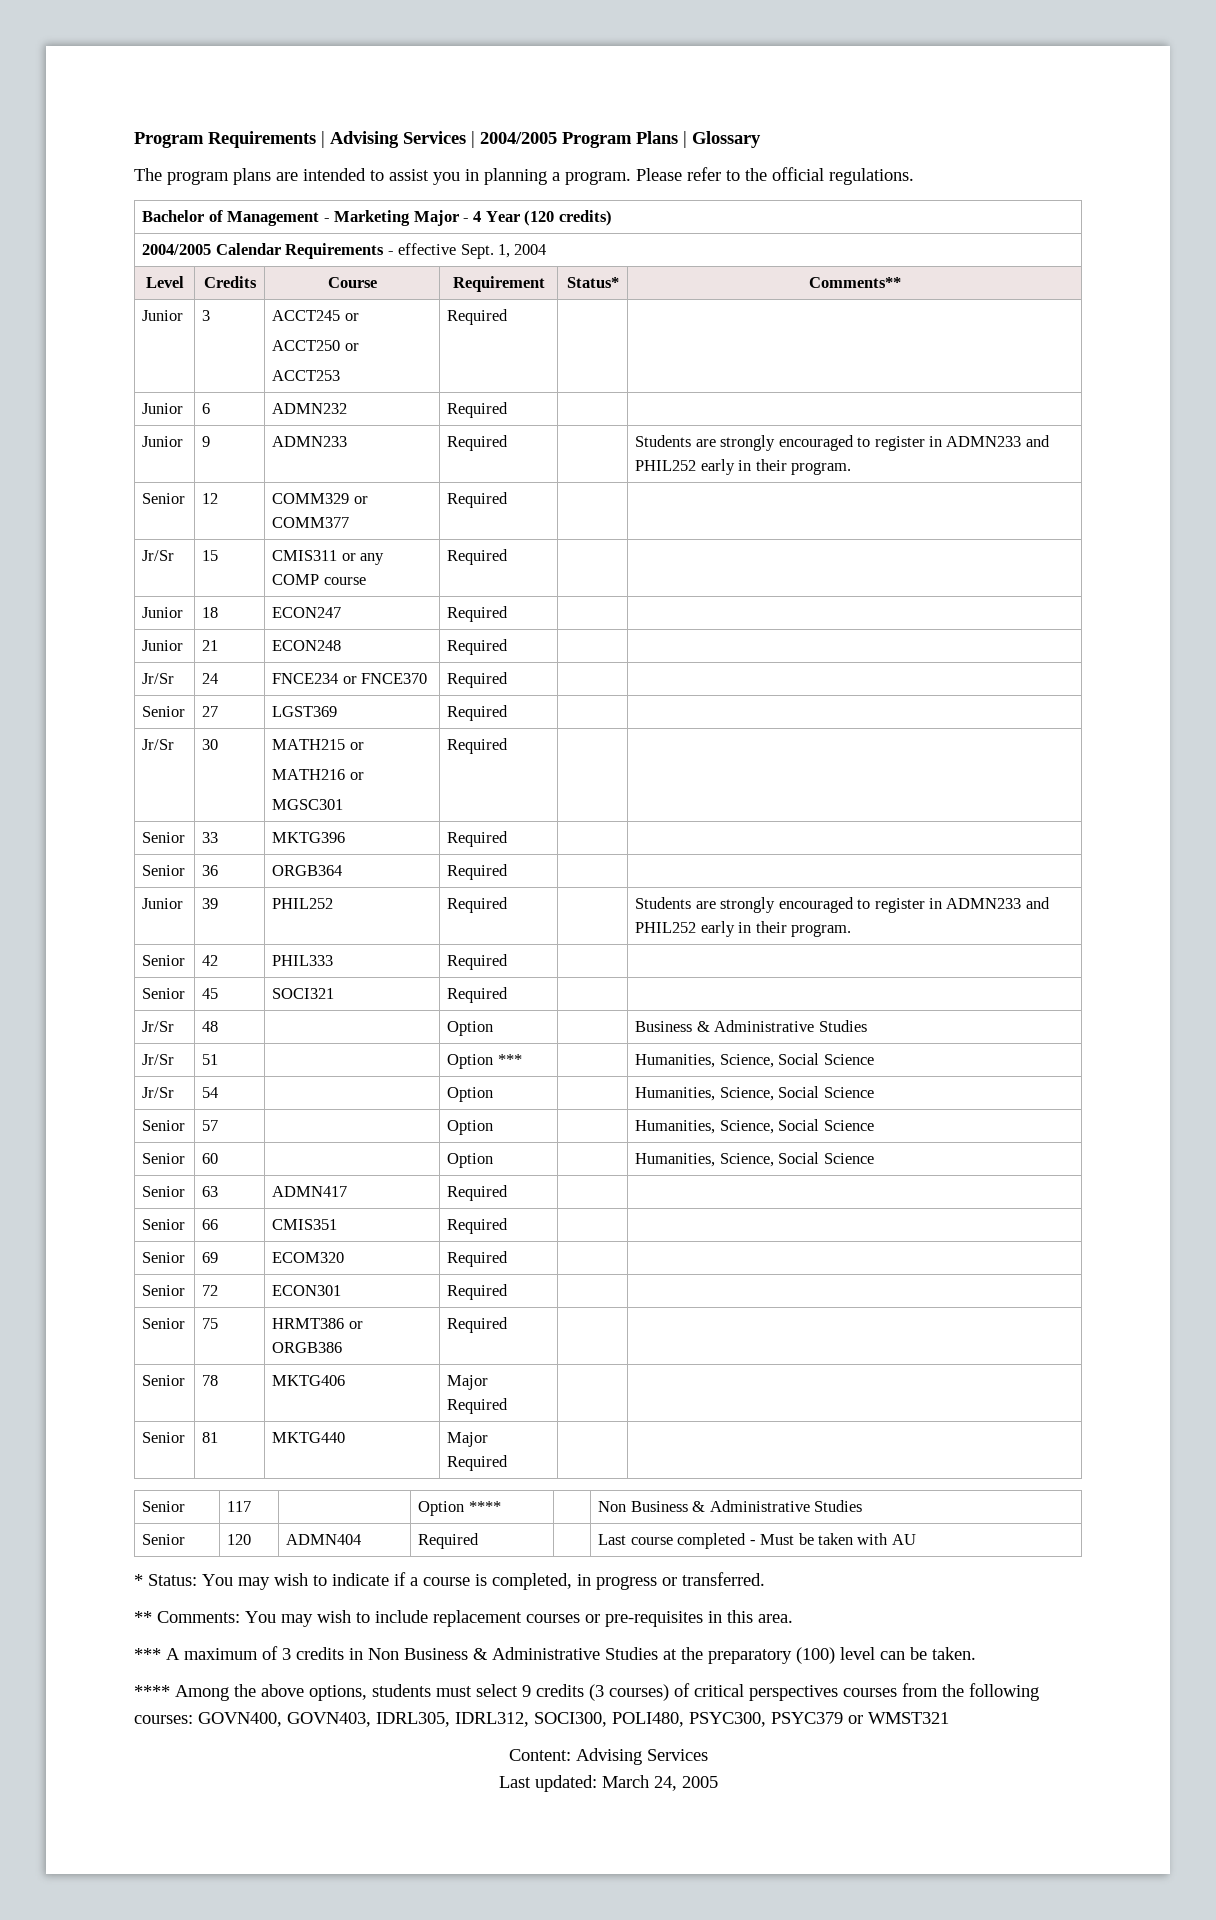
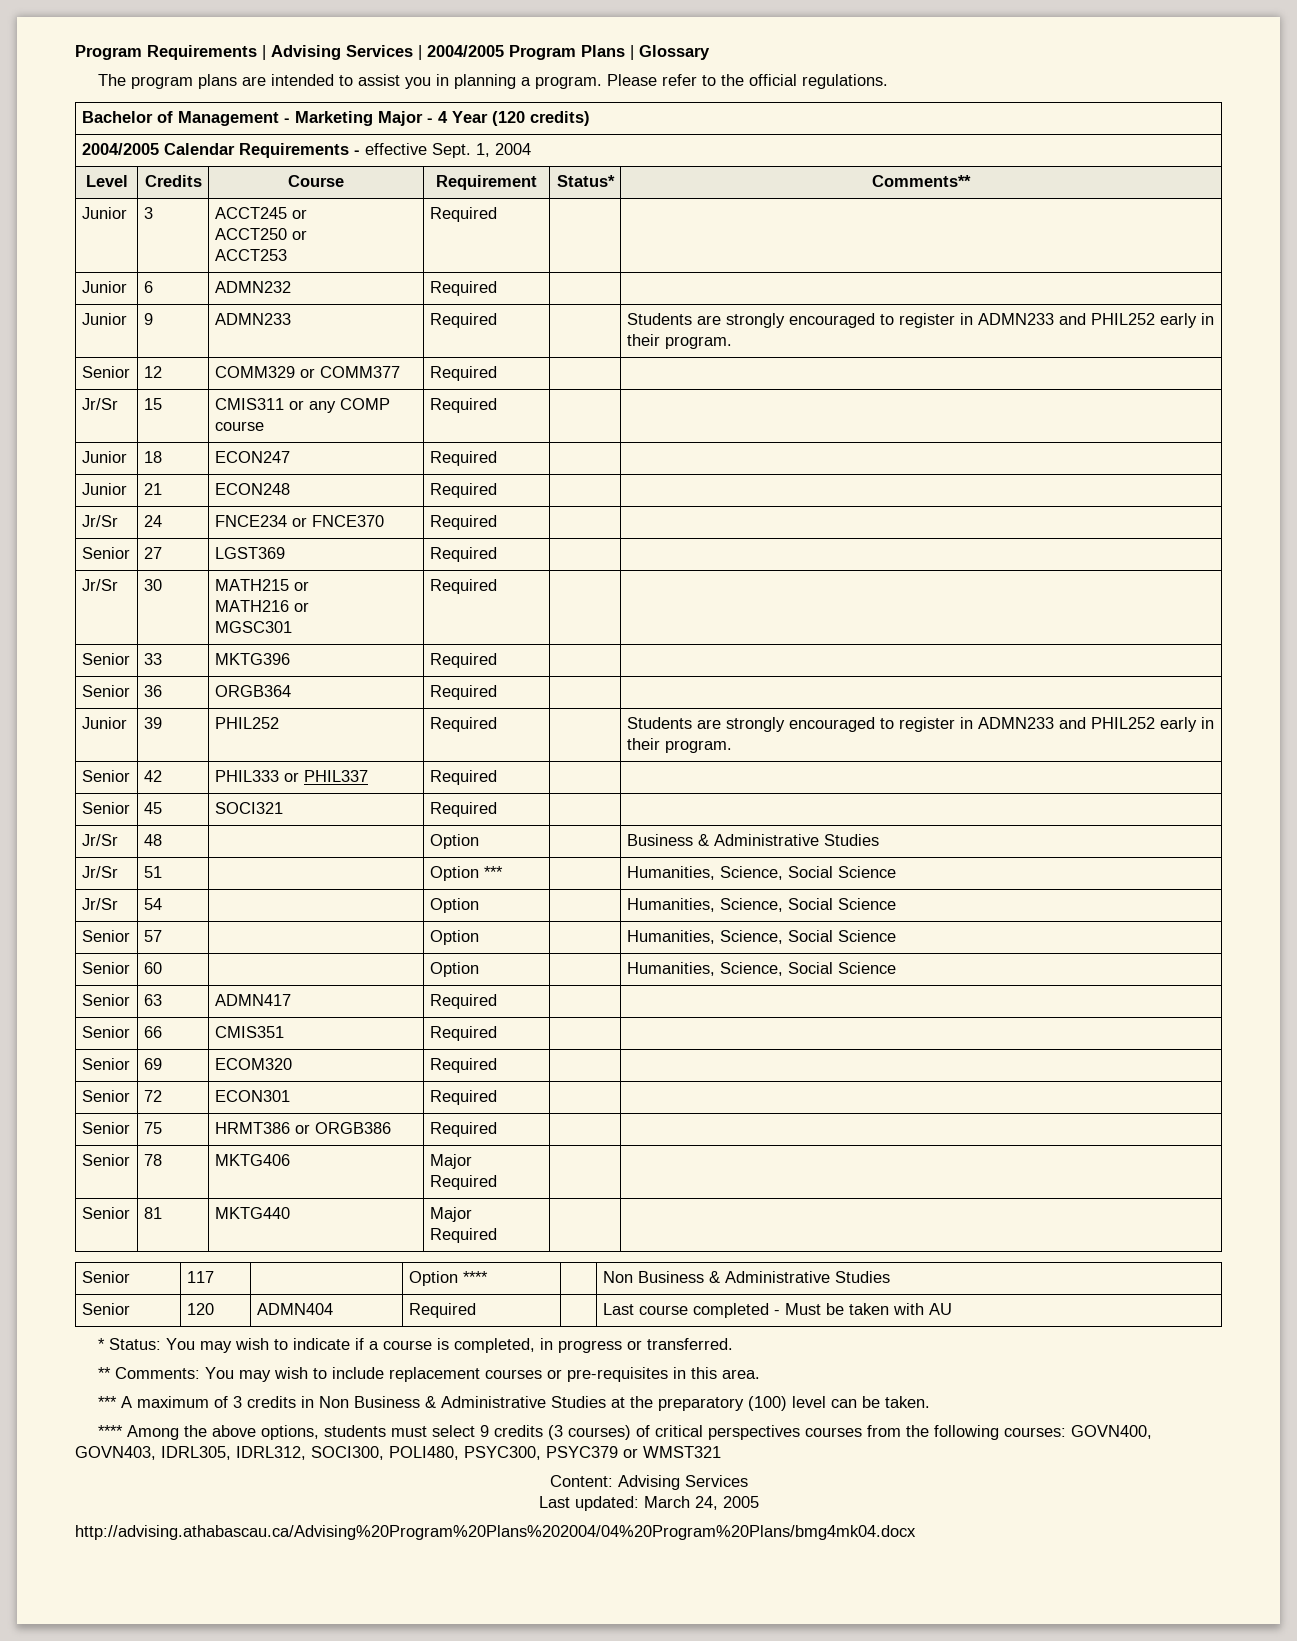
- Senior | 42 | PHIL333 | Required | |
+ Senior | 42 | PHIL333 or PHIL337 | Required | |
+ http://advising.athabascau.ca/Advising%20Program%20Plans%202004/04%20Program%20Plans/bmg4mk04.docx

